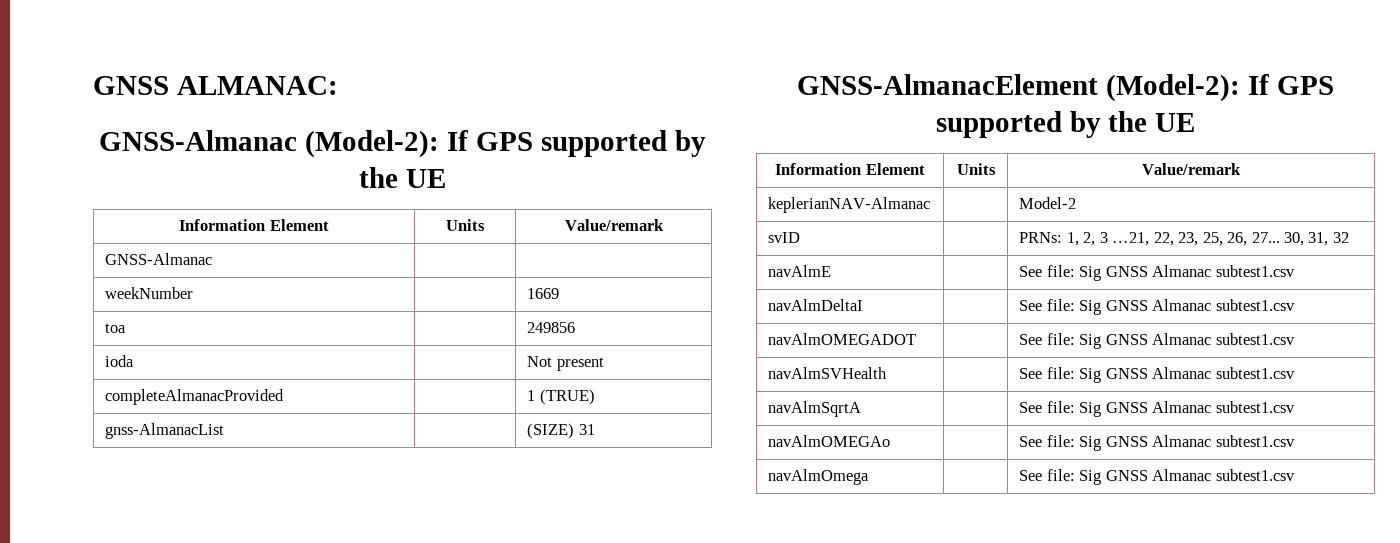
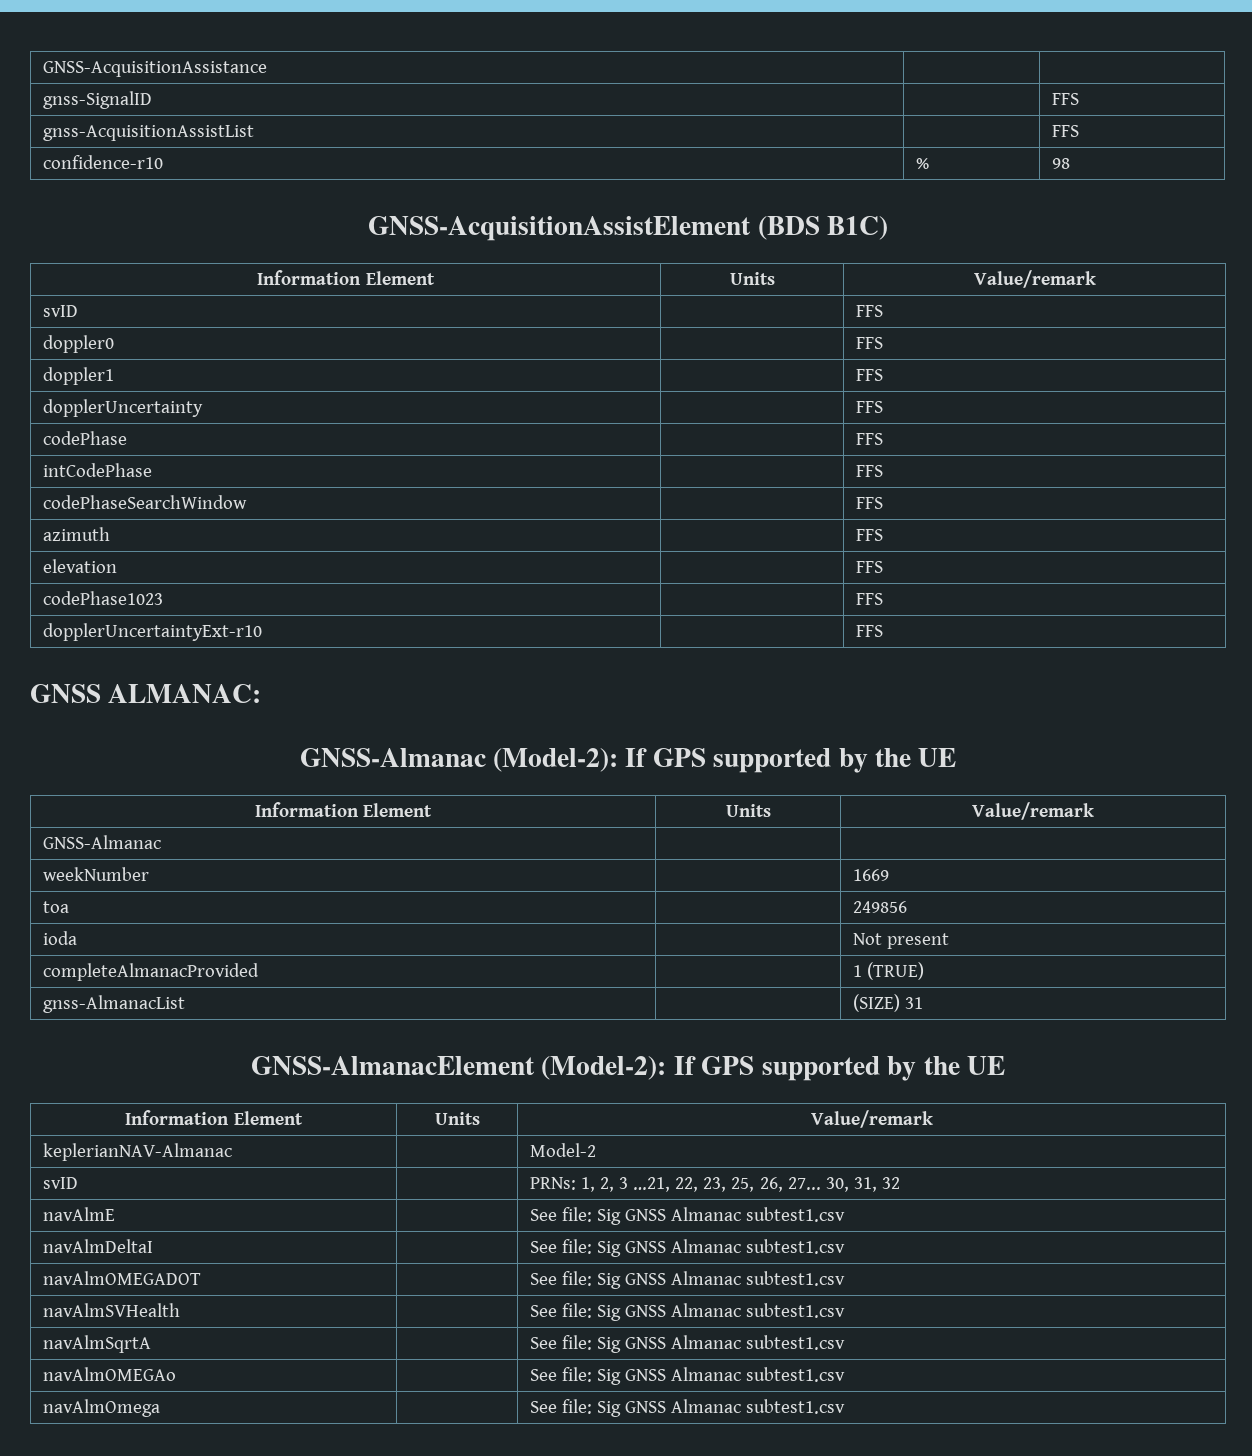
+ GNSS-AcquisitionAssistance | |
+ gnss-SignalID | | FFS
+ gnss-AcquisitionAssistList | | FFS
+ confidence-r10 | % | 98
+ GNSS-AcquisitionAssistElement (BDS B1C)
+ Information Element | Units | Value/remark
+ svID | | FFS
+ doppler0 | | FFS
+ doppler1 | | FFS
+ dopplerUncertainty | | FFS
+ codePhase | | FFS
+ intCodePhase | | FFS
+ codePhaseSearchWindow | | FFS
+ azimuth | | FFS
+ elevation | | FFS
+ codePhase1023 | | FFS
+ dopplerUncertaintyExt-r10 | | FFS

